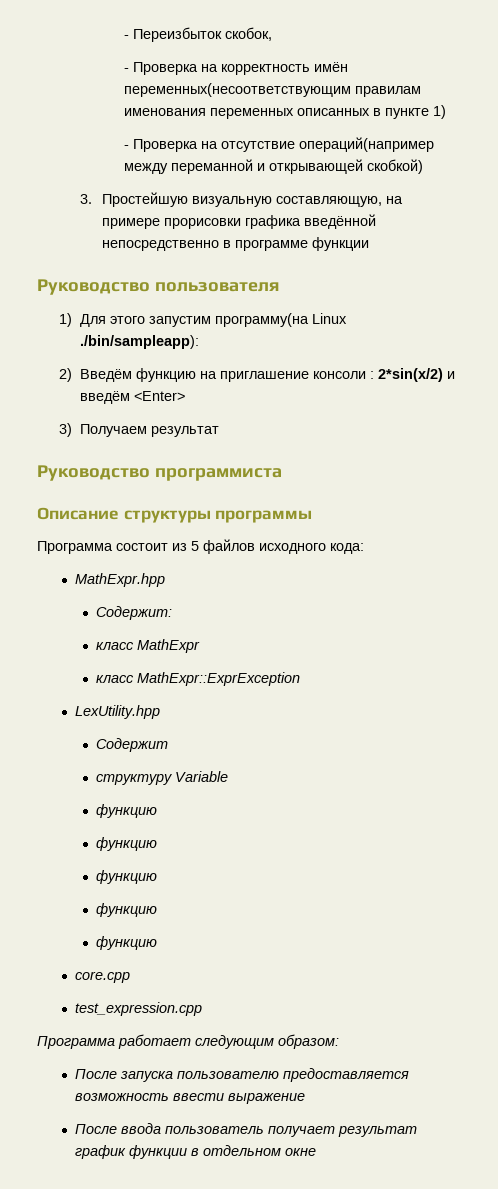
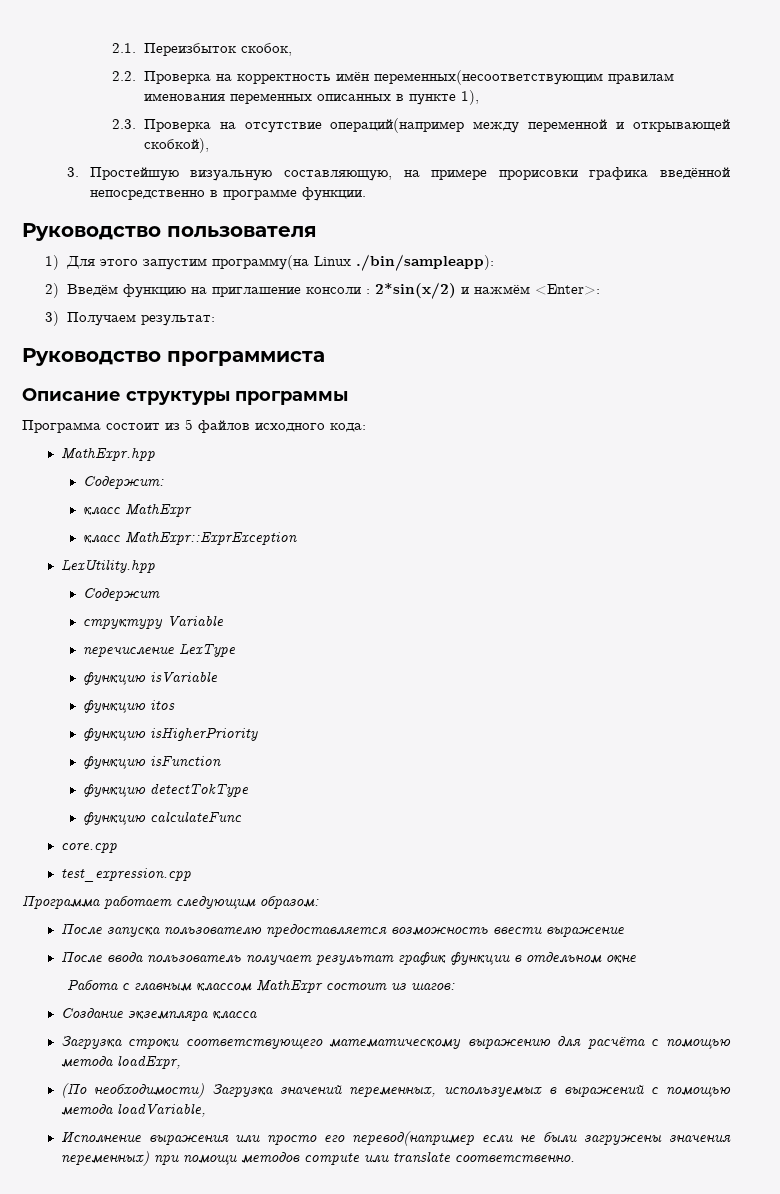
- - Переизбыток скобок,
+ 2.1. Переизбыток скобок,
- - Проверка на корректность имён переменных(несоответствующим правилам именования переменных описанных в пункте 1)
- - Проверка на отсутствие операций(например между переманной и открывающей скобкой)
+ 2.2. Проверка на корректность имён переменных(несоответствующим правилам именования переменных описанных в пункте 1),
+ 2.3. Проверка на отсутствие операций(например между переменной и открывающей скобкой),
- 3. Простейшую визуальную составляющую, на примере прорисовки графика введённой непосредственно в программе функции
+ 3. Простейшую визуальную составляющую, на примере прорисовки графика введённой непосредственно в программе функции.
- 2) Введём функцию на приглашение консоли : 2*sin(x/2) и введём <Enter>
+ 2) Введём функцию на приглашение консоли : 2*sin(x/2) и нажмём <Enter>:
- 3) Получаем результат
+ 3) Получаем результат:
  структуру Variable
- функцию
- функцию
- функцию
- функцию
- функцию
+ перечисление LexType
+ функцию isVariable
+ функцию itos
+ функцию isHigherPriority
+ функцию isFunction
+ функцию detectTokType
+ функцию calculateFunc
+ Работа с главным классом MathExpr состоит из шагов:
+ Создание экземпляра класса
+ Загрузка строки соответствующего математическому выражению для расчёта с помощью метода loadExpr,
+ (По необходимости) Загрузка значений переменных, используемых в выражений с помощью метода loadVariable,
+ Исполнение выражения или просто его перевод(например если не были загружены значения переменных) при помощи методов compute или translate соответственно.

